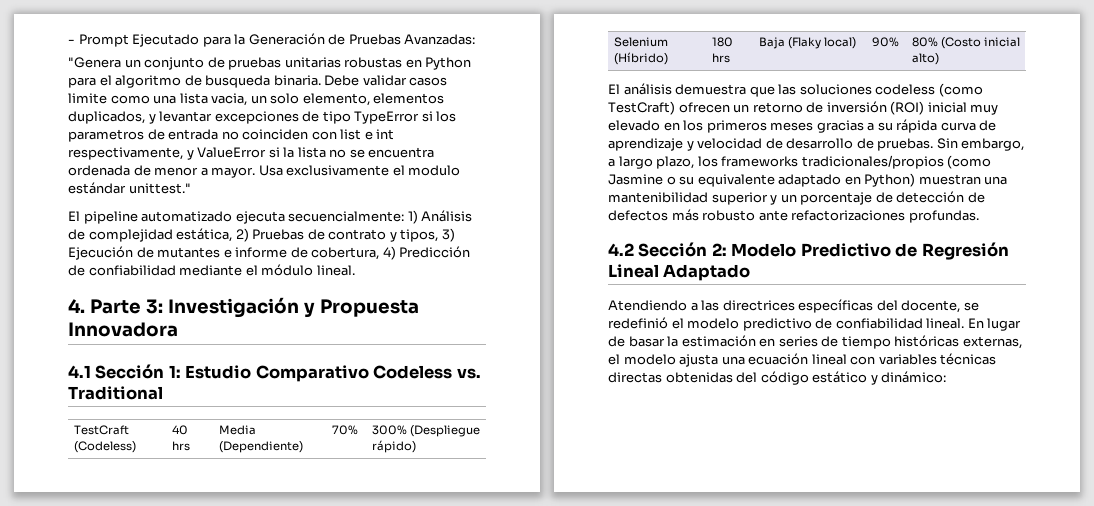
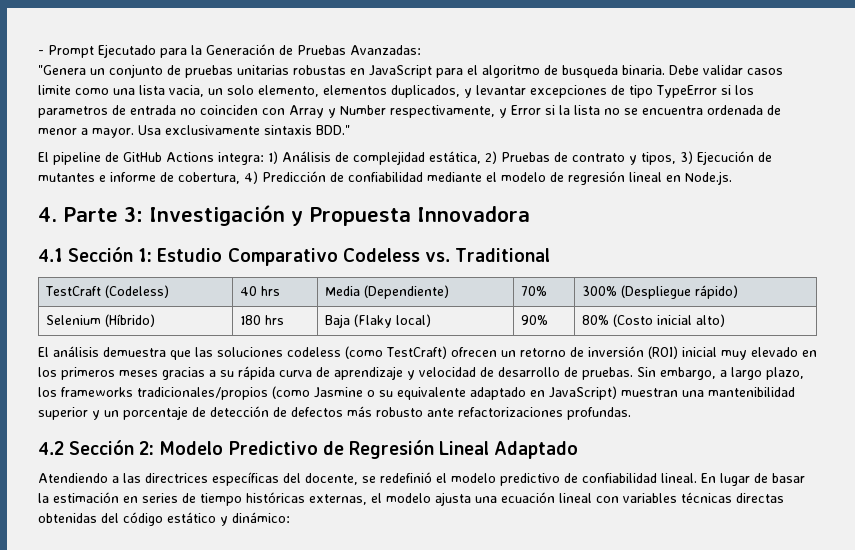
- "Genera un conjunto de pruebas unitarias robustas en Python para el algoritmo de busqueda binaria.
+ "Genera un conjunto de pruebas unitarias robustas en JavaScript para el algoritmo de busqueda binaria.
- Debe validar casos limite como una lista vacia, un solo elemento, elementos duplicados, y levantar excepciones de tipo TypeError si los parametros de entrada no coinciden con list e int respectivamente, y ValueError si la lista no se encuentra ordenada de menor a mayor.
+ Debe validar casos limite como una lista vacia, un solo elemento, elementos duplicados, y levantar excepciones de tipo TypeError si los parametros de entrada no coinciden con Array y Number respectivamente, y Error si la lista no se encuentra ordenada de menor a mayor.
- Usa exclusivamente el modulo estándar unittest."
- El pipeline automatizado ejecuta secuencialmente: 1) Análisis de complejidad estática, 2) Pruebas de contrato y tipos, 3) Ejecución de mutantes e informe de cobertura, 4) Predicción de confiabilidad mediante el módulo lineal.
+ Usa exclusivamente sintaxis BDD."
+ El pipeline de GitHub Actions integra: 1) Análisis de complejidad estática, 2) Pruebas de contrato y tipos, 3) Ejecución de mutantes e informe de cobertura, 4) Predicción de confiabilidad mediante el modelo de regresión lineal en Node.js.
- Sin embargo, a largo plazo, los frameworks tradicionales/propios (como Jasmine o su equivalente adaptado en Python) muestran una mantenibilidad superior y un porcentaje de detección de defectos más robusto ante refactorizaciones profundas.
+ Sin embargo, a largo plazo, los frameworks tradicionales/propios (como Jasmine o su equivalente adaptado en JavaScript) muestran una mantenibilidad superior y un porcentaje de detección de defectos más robusto ante refactorizaciones profundas.

